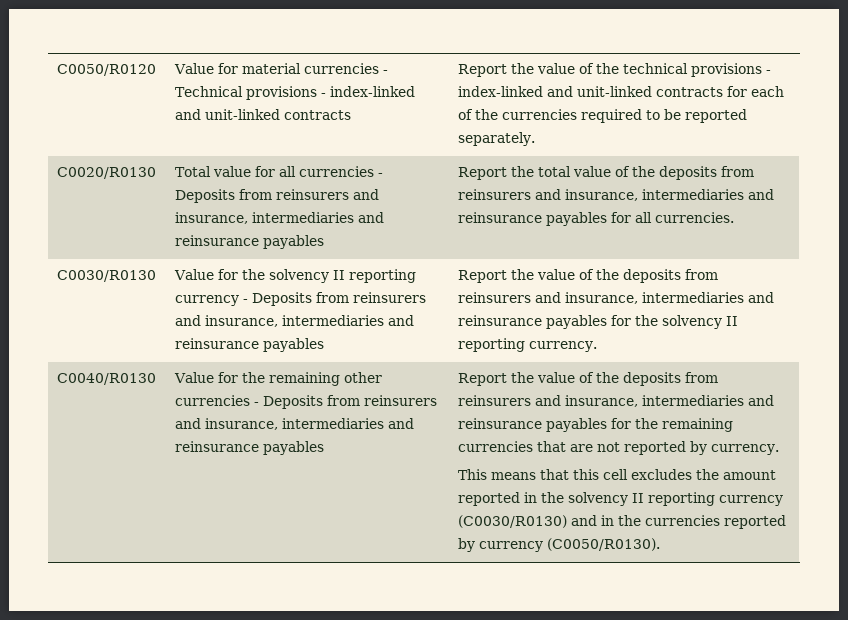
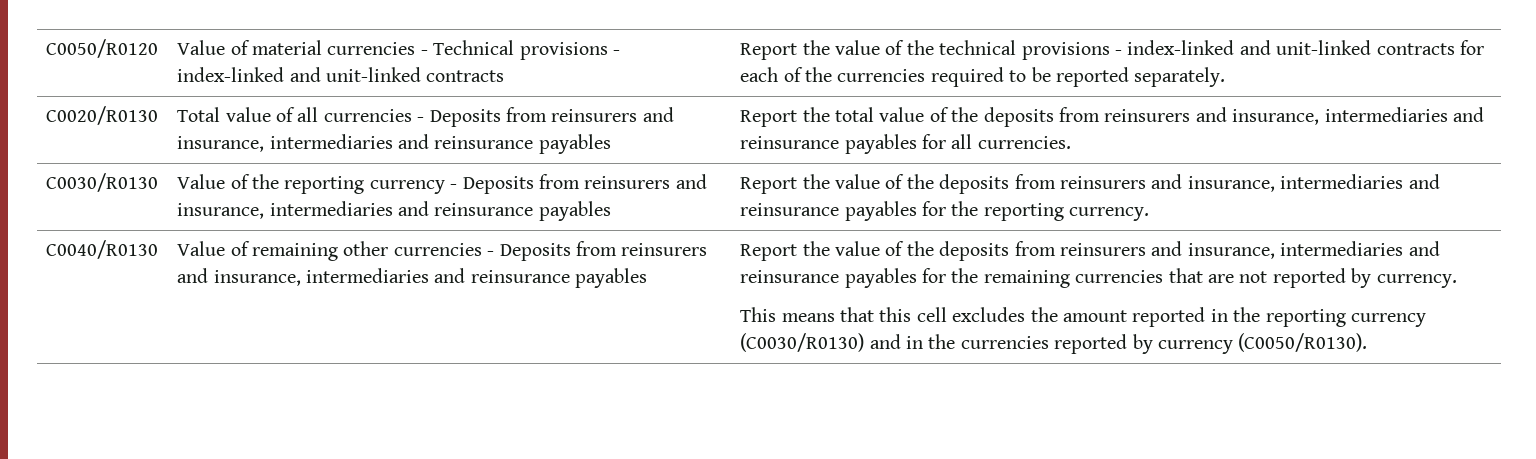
- C0050/R0120 | Value for material currencies - Technical provisions - index-linked and unit-linked contracts | Report the value of the technical provisions - index-linked and unit-linked contracts for each of the currencies required to be reported separately.
+ C0050/R0120 | Value of material currencies - Technical provisions - index-linked and unit-linked contracts | Report the value of the technical provisions - index-linked and unit-linked contracts for each of the currencies required to be reported separately.
- C0020/R0130 | Total value for all currencies - Deposits from reinsurers and insurance, intermediaries and reinsurance payables | Report the total value of the deposits from reinsurers and insurance, intermediaries and reinsurance payables for all currencies.
+ C0020/R0130 | Total value of all currencies - Deposits from reinsurers and insurance, intermediaries and reinsurance payables | Report the total value of the deposits from reinsurers and insurance, intermediaries and reinsurance payables for all currencies.
- C0030/R0130 | Value for the solvency II reporting currency - Deposits from reinsurers and insurance, intermediaries and reinsurance payables | Report the value of the deposits from reinsurers and insurance, intermediaries and reinsurance payables for the solvency II reporting currency.
+ C0030/R0130 | Value of the reporting currency - Deposits from reinsurers and insurance, intermediaries and reinsurance payables | Report the value of the deposits from reinsurers and insurance, intermediaries and reinsurance payables for the reporting currency.
- Value for the remaining other currencies - Deposits from reinsurers and insurance, intermediaries and reinsurance payables
+ Value of remaining other currencies - Deposits from reinsurers and insurance, intermediaries and reinsurance payables
- This means that this cell excludes the amount reported in the solvency II reporting currency (C0030/R0130) and in the currencies reported by currency (C0050/R0130).
+ This means that this cell excludes the amount reported in the reporting currency (C0030/R0130) and in the currencies reported by currency (C0050/R0130).

